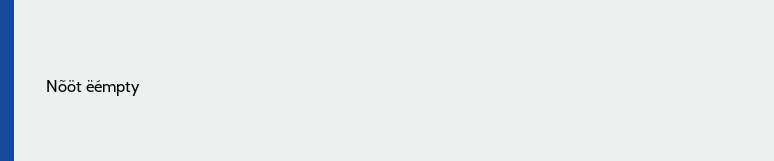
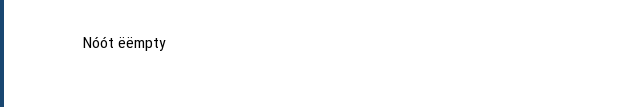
- Nõöt ëémpty
+ Nóót ëëmpty

